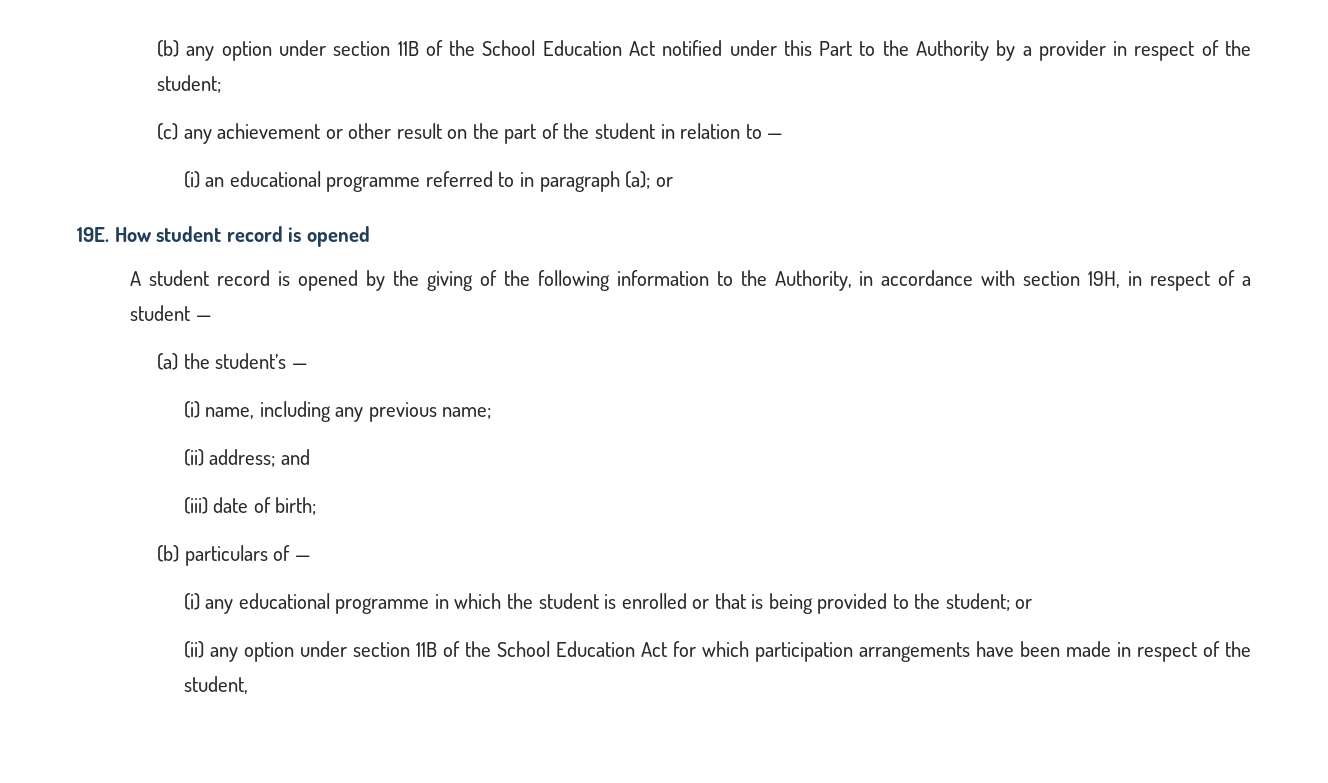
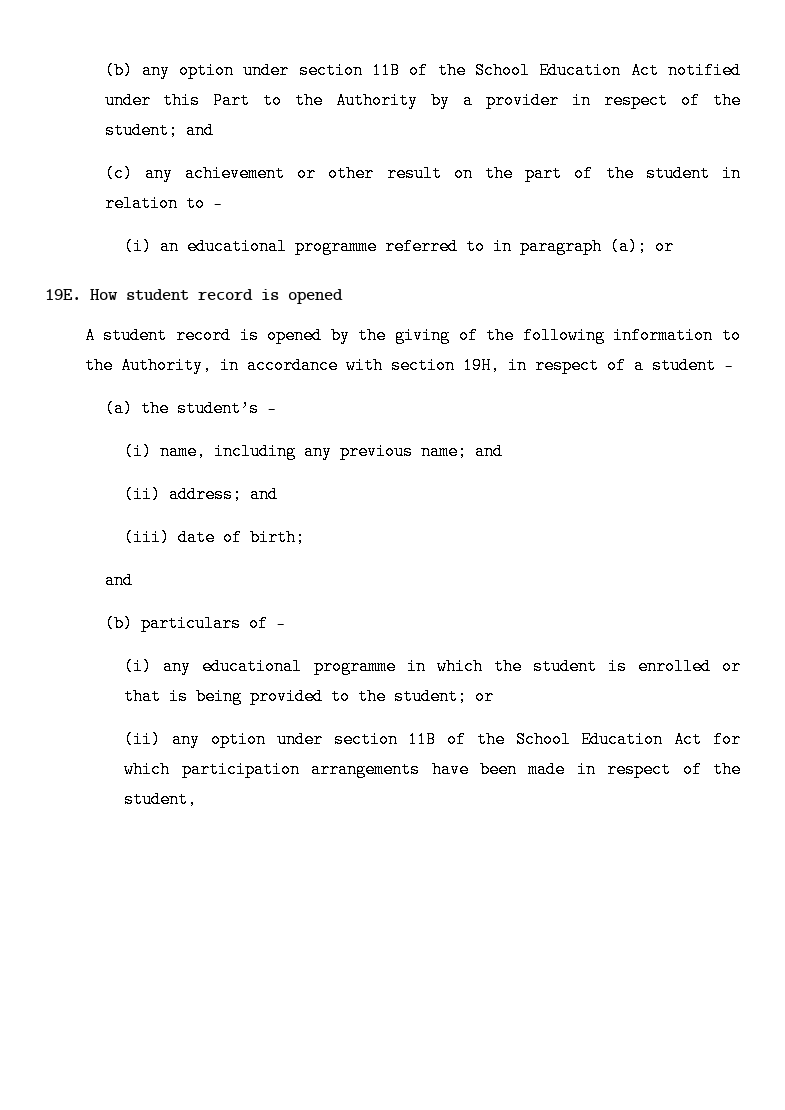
- (b) any option under section 11B of the School Education Act notified under this Part to the Authority by a provider in respect of the student;
+ (b) any option under section 11B of the School Education Act notified under this Part to the Authority by a provider in respect of the student; and
- (i) name, including any previous name;
+ (i) name, including any previous name; and
  (iii) date of birth;
+ and

